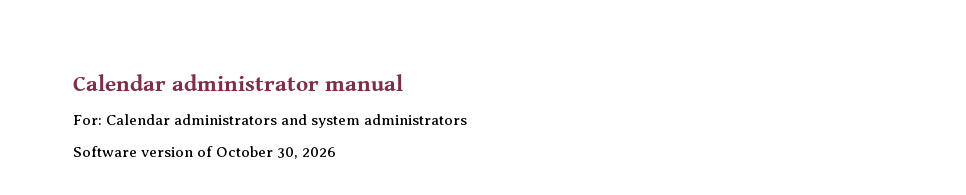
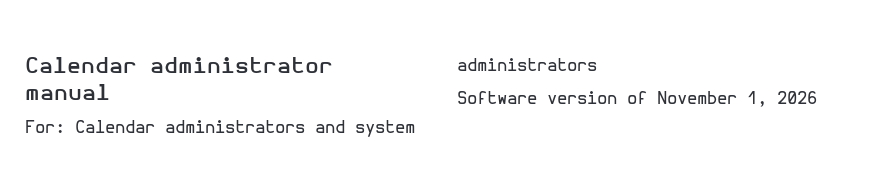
- Software version of October 30, 2026
+ Software version of November 1, 2026

